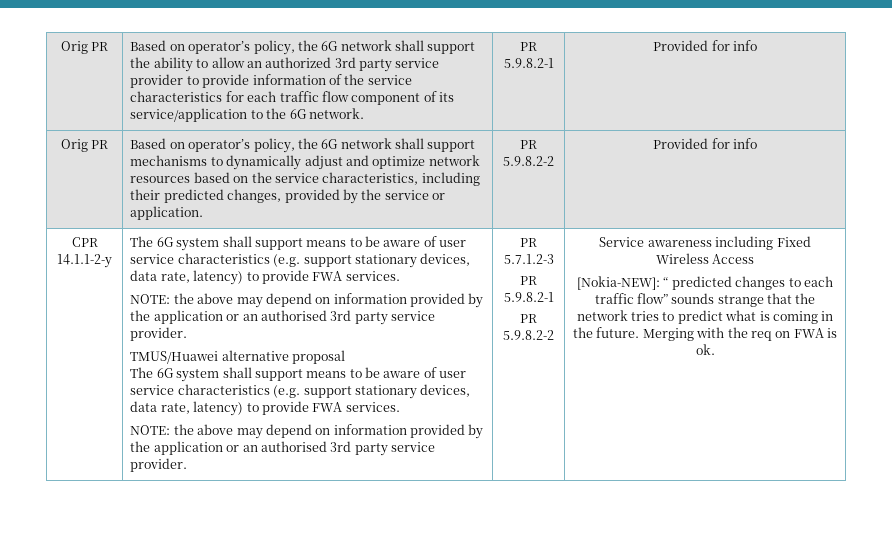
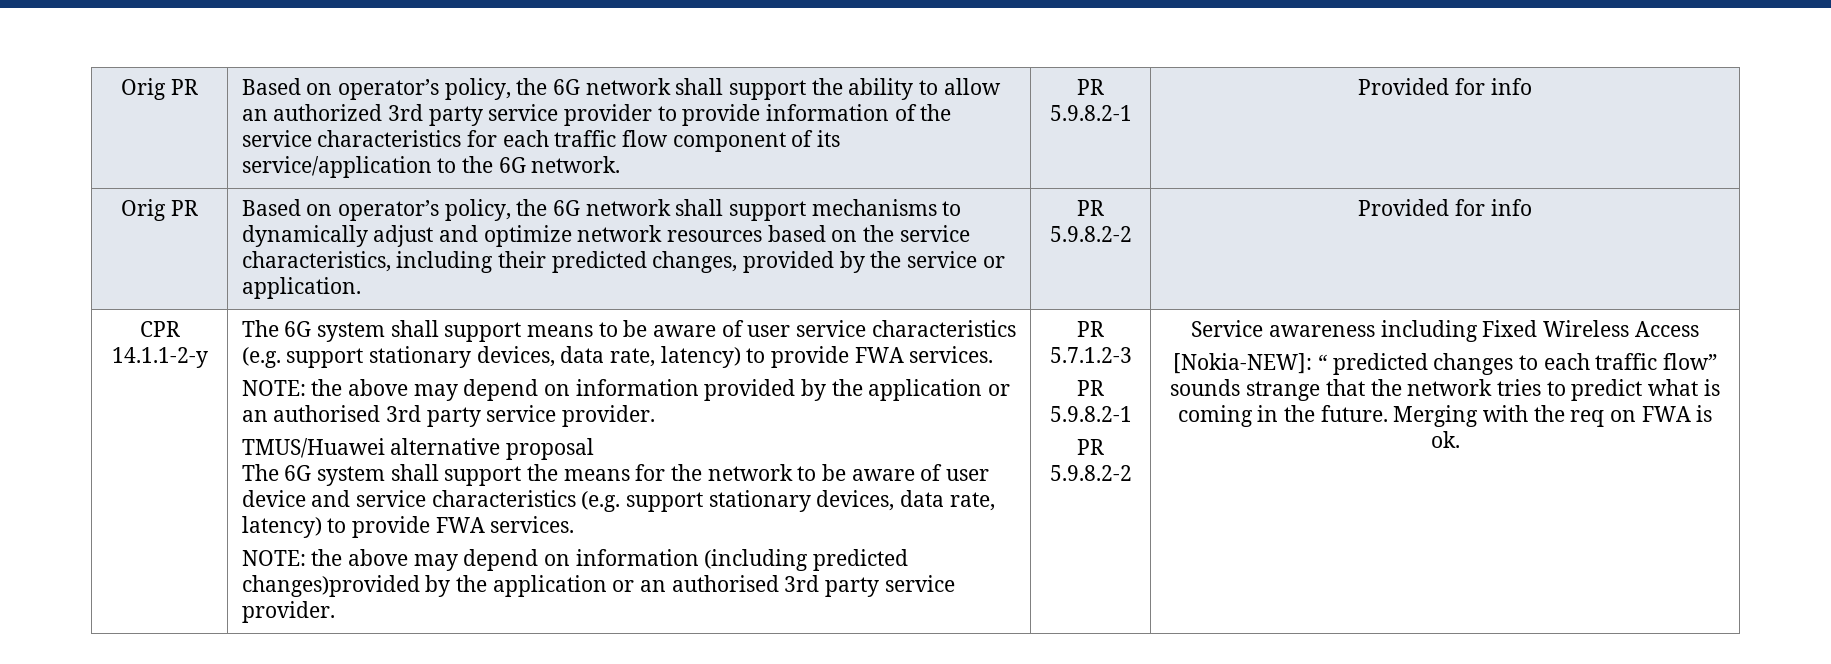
  TMUS/Huawei alternative proposal
- The 6G system shall support means to be aware of user service characteristics (e.g. support stationary devices, data rate, latency) to provide FWA services.
- NOTE: the above may depend on information provided by the application or an authorised 3rd party service provider.
+ The 6G system shall support the means for the network to be aware of user device and service characteristics (e.g. support stationary devices, data rate, latency) to provide FWA services.
+ NOTE: the above may depend on information (including predicted changes)provided by the application or an authorised 3rd party service provider.

